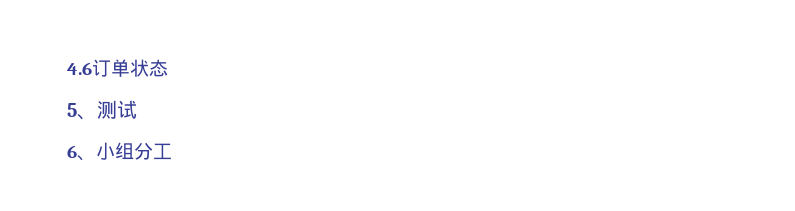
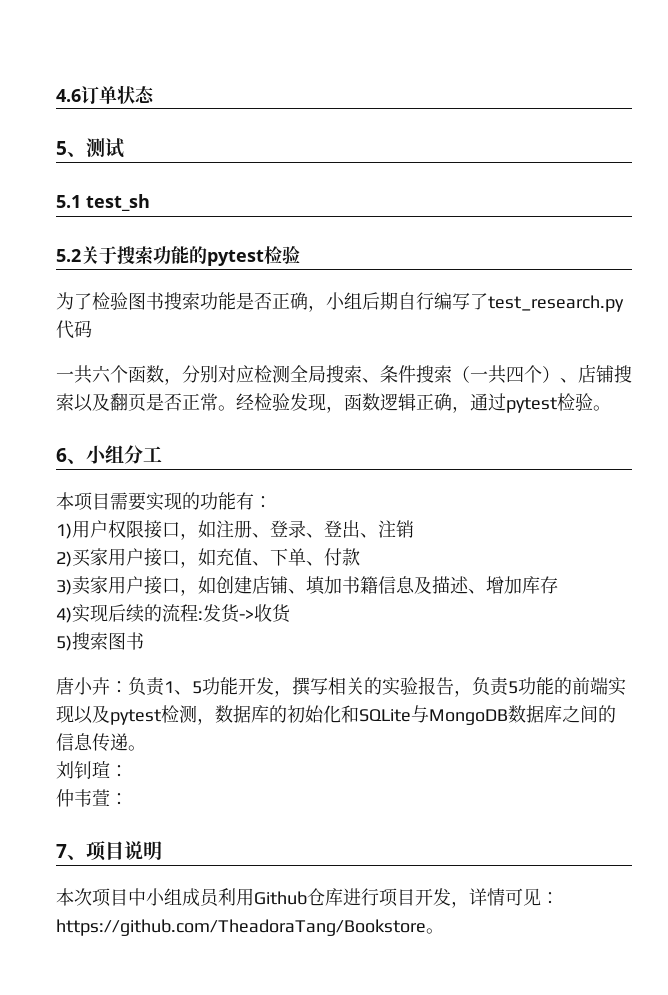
+ 5.1 test_sh
+ 5.2关于搜索功能的pytest检验
+ 为了检验图书搜索功能是否正确，小组后期自行编写了test_research.py代码
+ 一共六个函数，分别对应检测全局搜索、条件搜索（一共四个）、店铺搜索以及翻页是否正常。经检验发现，函数逻辑正确，通过pytest检验。
  6、小组分工
+ 本项目需要实现的功能有：
+ 1)用户权限接口，如注册、登录、登出、注销
+ 2)买家用户接口，如充值、下单、付款
+ 3)卖家用户接口，如创建店铺、填加书籍信息及描述、增加库存
+ 4)实现后续的流程:发货->收货
+ 5)搜索图书
+ 唐小卉：负责1、5功能开发，撰写相关的实验报告，负责5功能的前端实现以及pytest检测，数据库的初始化和SQLite与MongoDB数据库之间的信息传递。
+ 刘钊瑄：
+ 仲韦萱：
+ 7、项目说明
+ 本次项目中小组成员利用Github仓库进行项目开发，详情可见：https://github.com/TheadoraTang/Bookstore。

